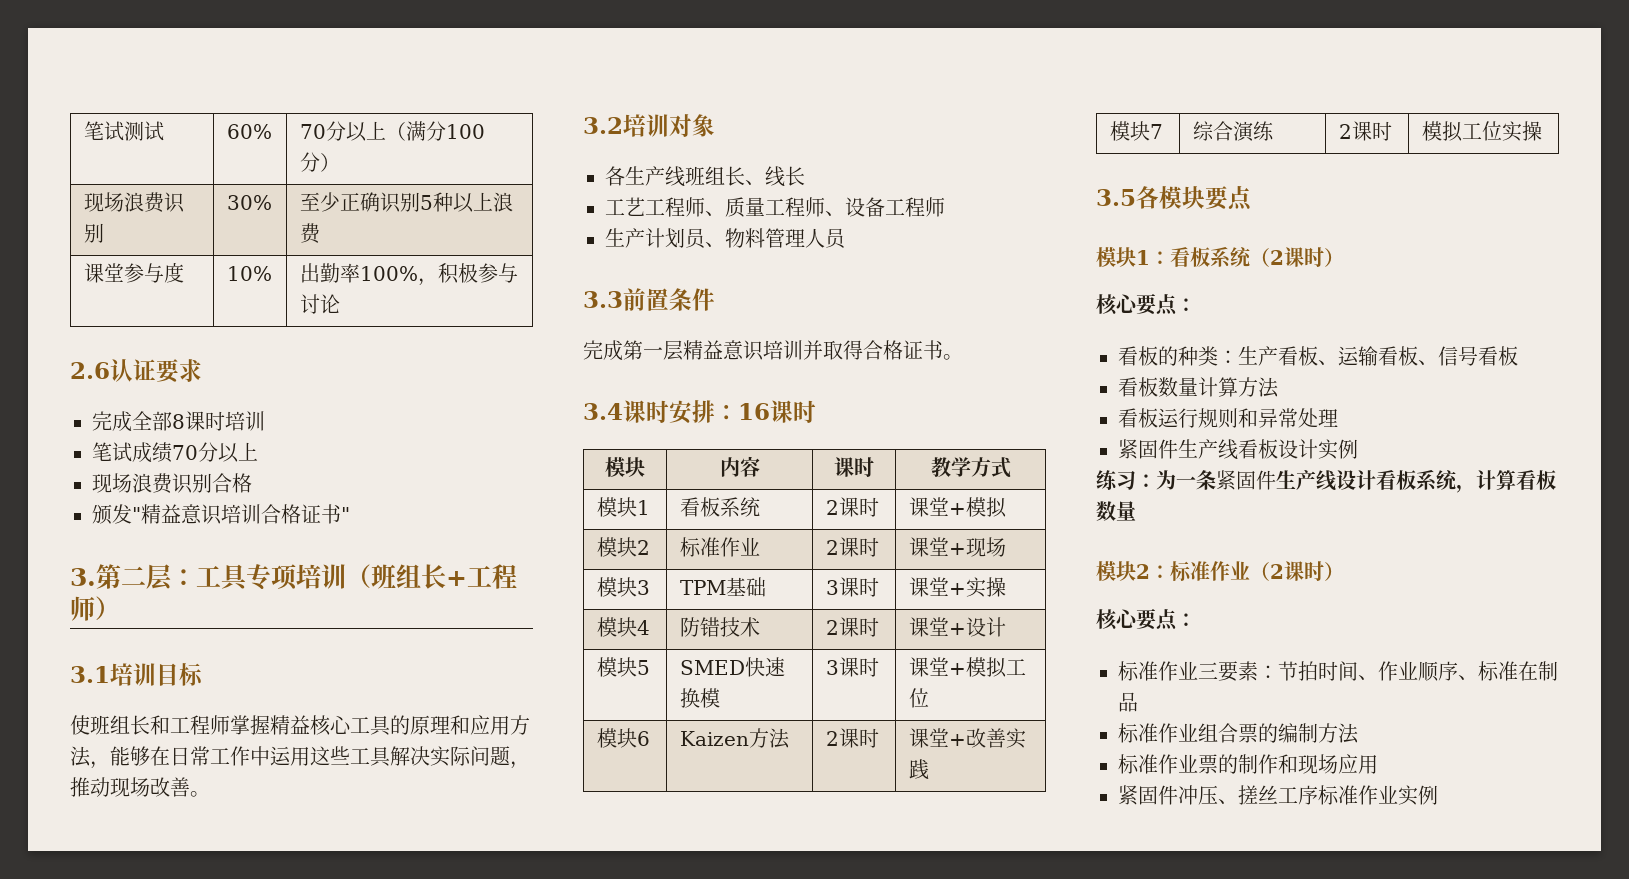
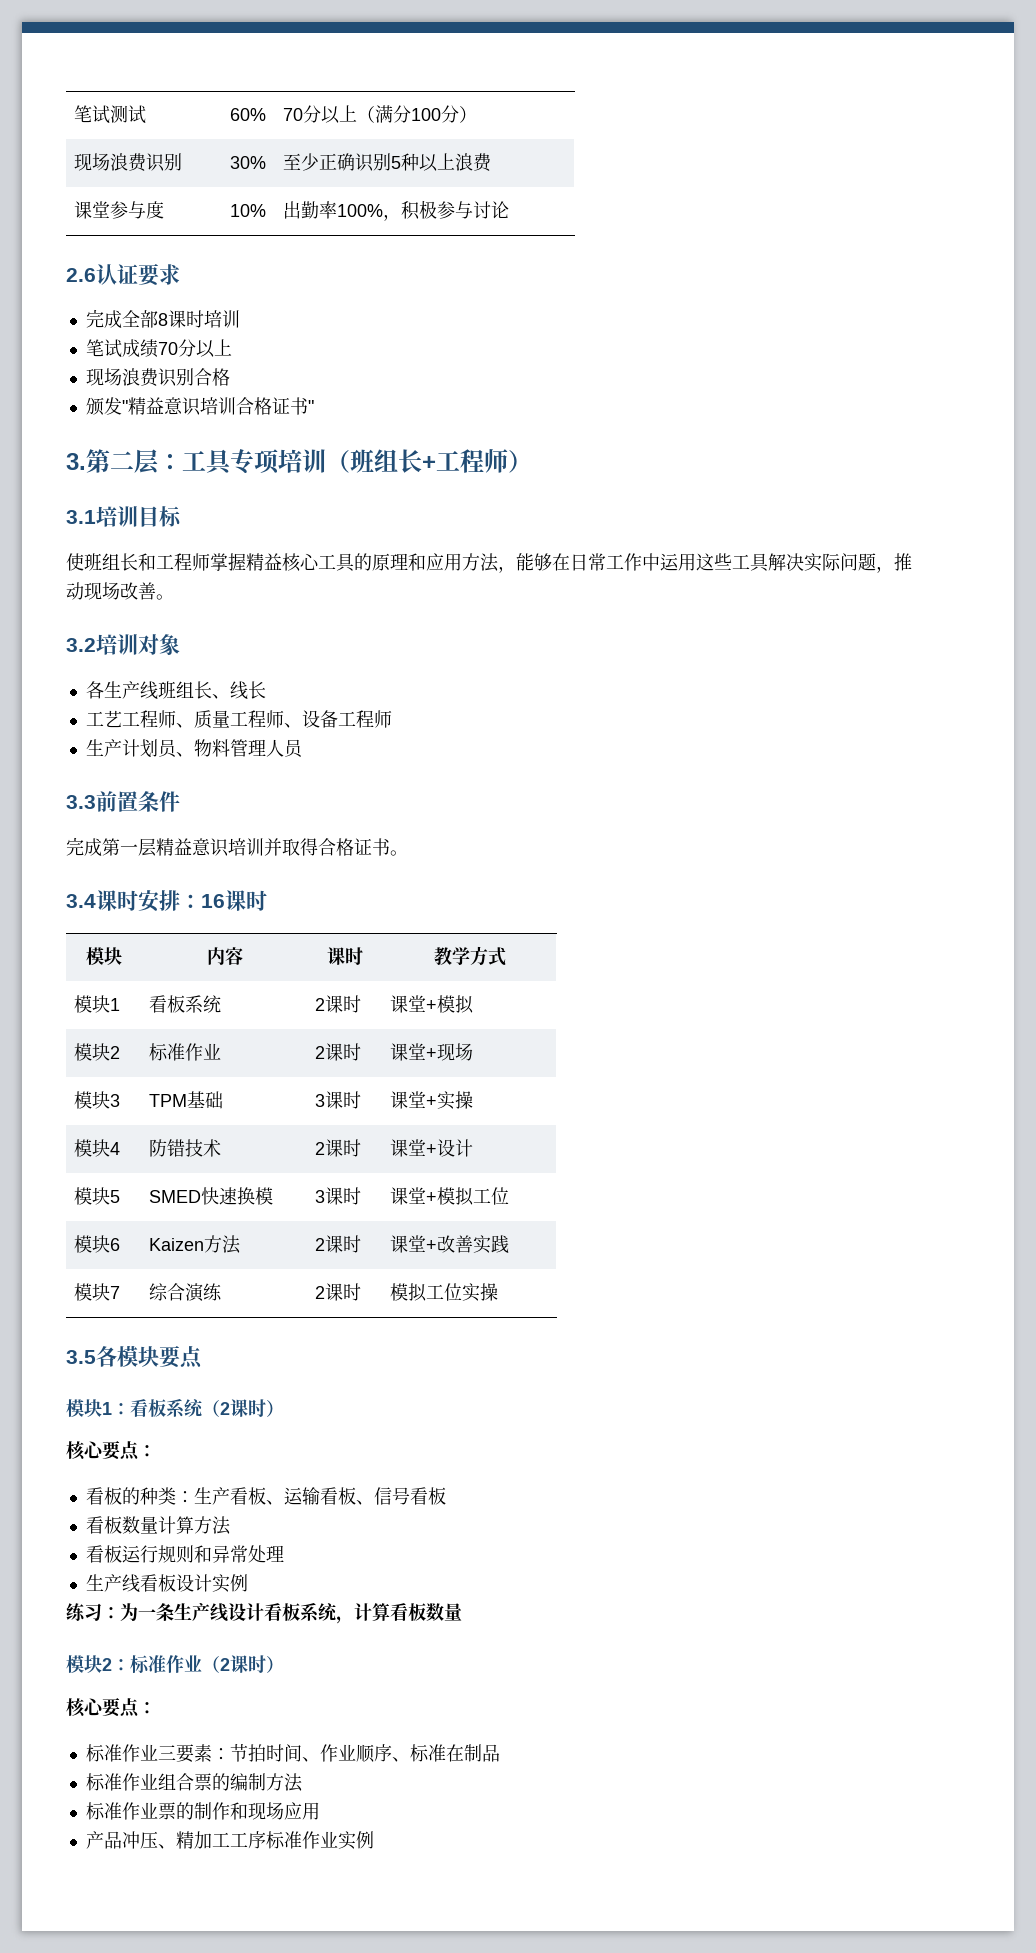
- 紧固件生产线看板设计实例
+ 生产线看板设计实例
- 练习：为一条紧固件生产线设计看板系统，计算看板数量
+ 练习：为一条生产线设计看板系统，计算看板数量
- 紧固件冲压、搓丝工序标准作业实例
+ 产品冲压、精加工工序标准作业实例

